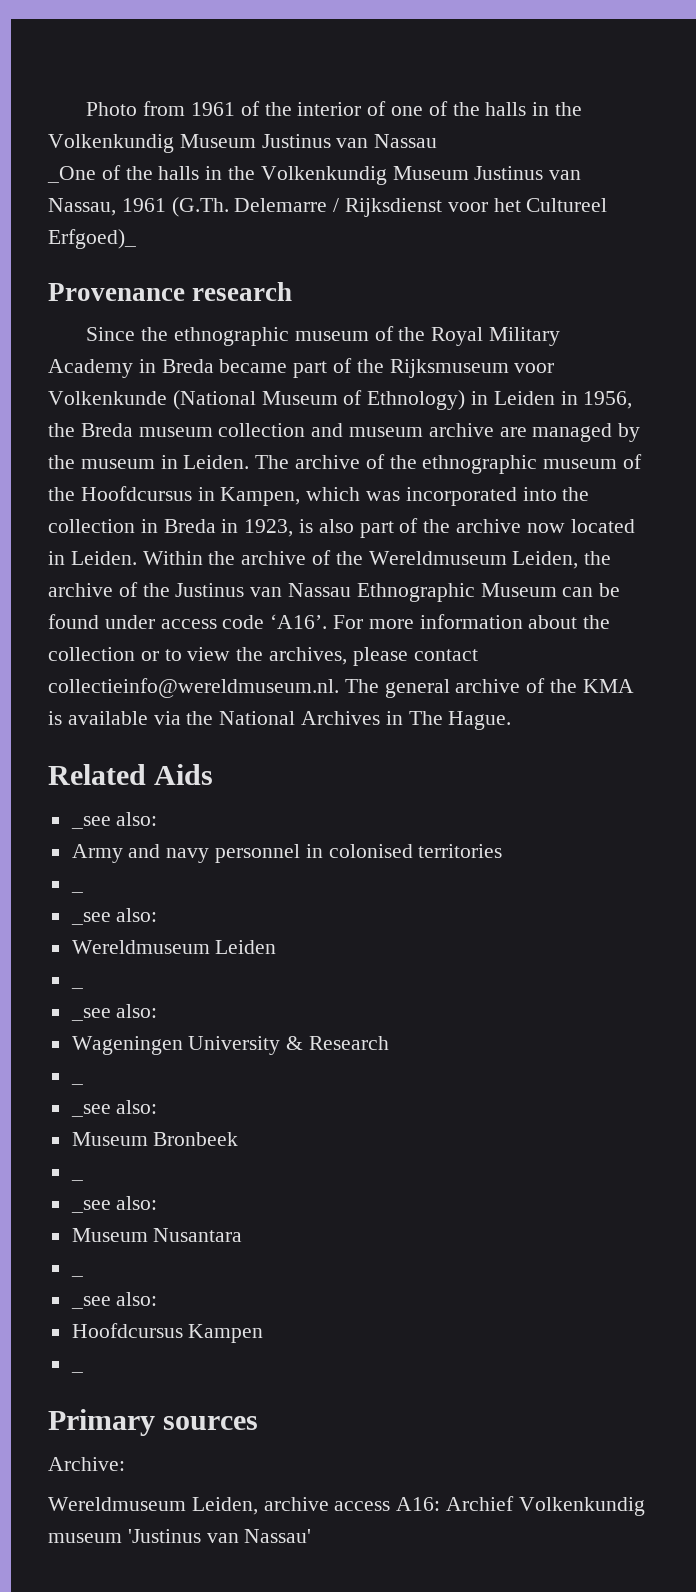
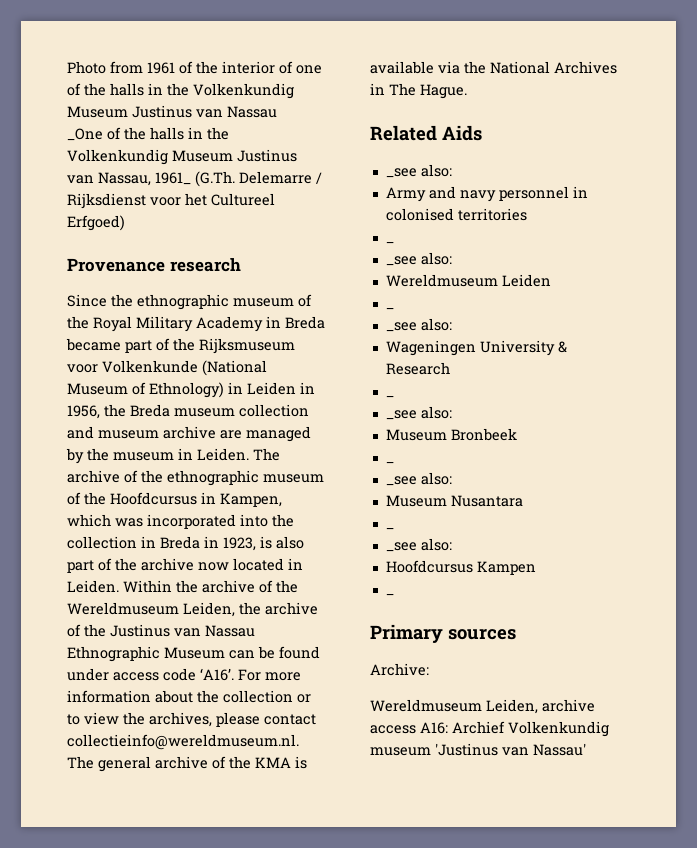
- _One of the halls in the Volkenkundig Museum Justinus van Nassau, 1961 (G.Th. Delemarre / Rijksdienst voor het Cultureel Erfgoed)_
+ _One of the halls in the Volkenkundig Museum Justinus van Nassau, 1961_ (G.Th. Delemarre / Rijksdienst voor het Cultureel Erfgoed)

